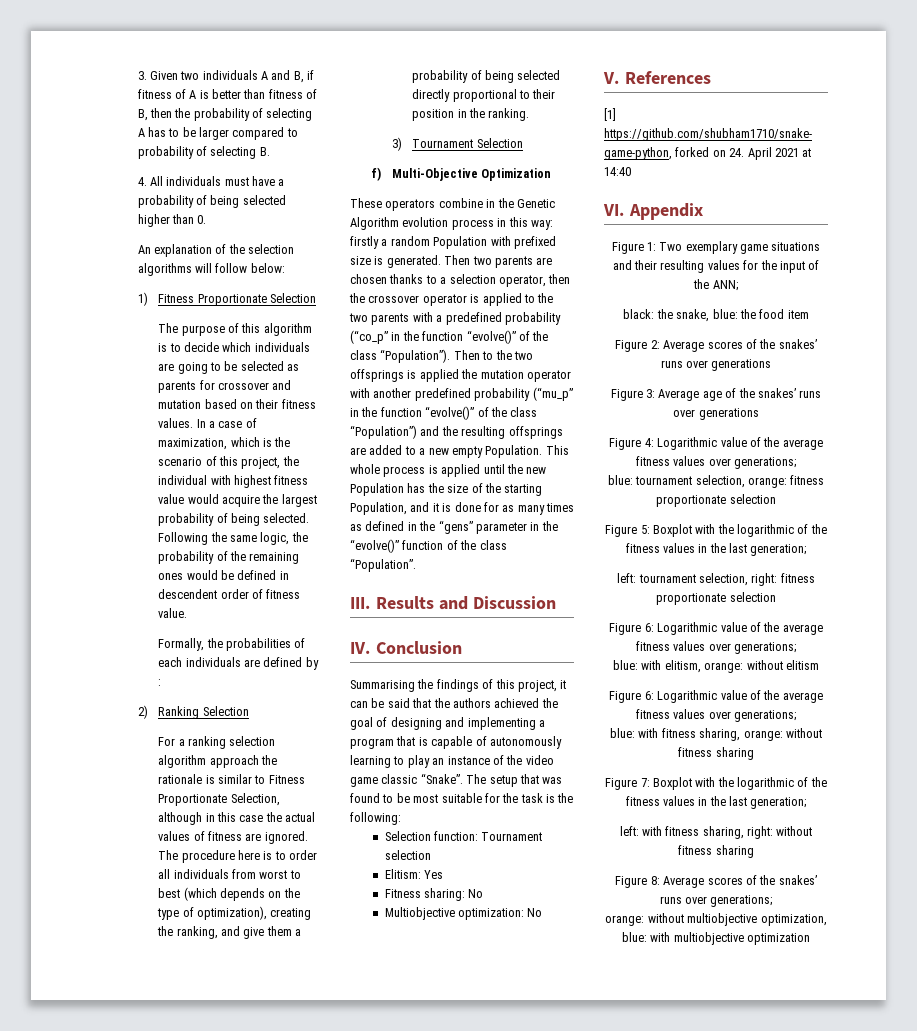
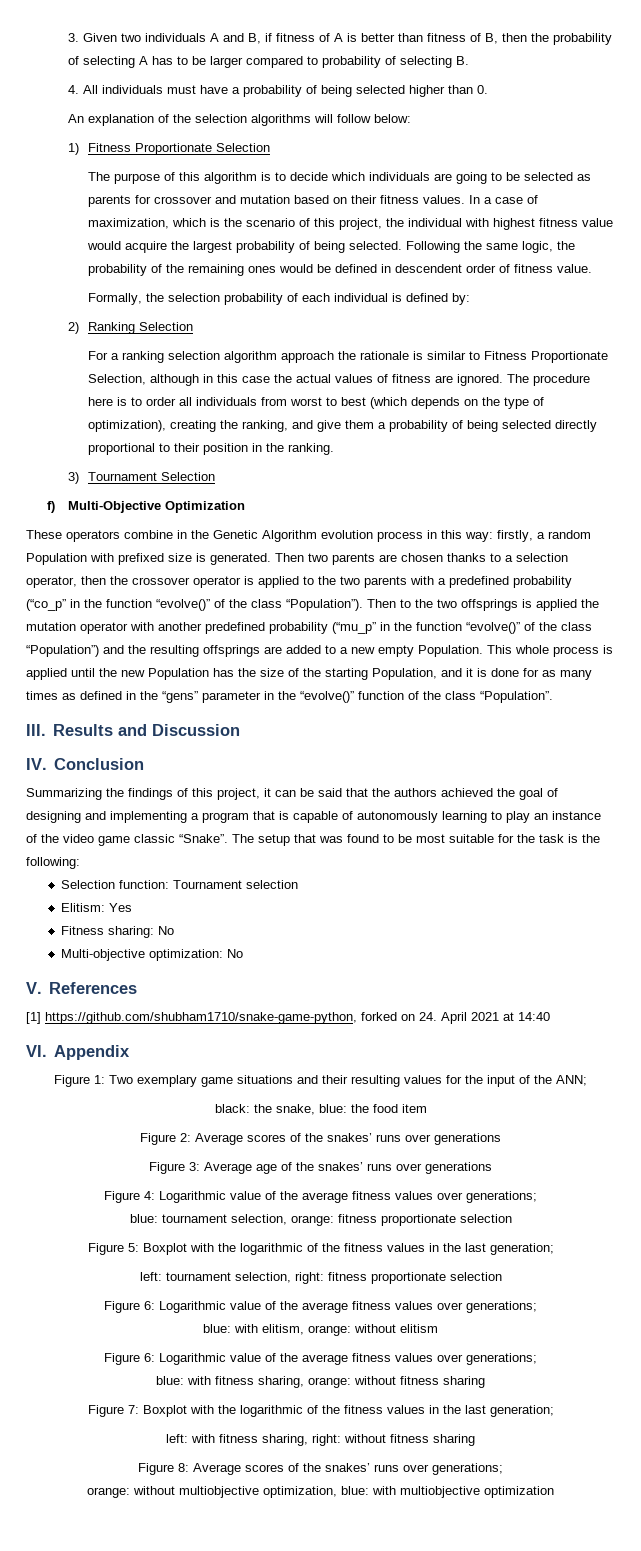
- Formally, the probabilities of each individuals are defined by :
+ Formally, the selection probability of each individual is defined by:
- These operators combine in the Genetic Algorithm evolution process in this way: firstly a random Population with prefixed size is generated.
+ These operators combine in the Genetic Algorithm evolution process in this way: firstly, a random Population with prefixed size is generated.
- Summarising the findings of this project, it can be said that the authors achieved the goal of designing and implementing a program that is capable of autonomously learning to play an instance of the video game classic “Snake”.
+ Summarizing the findings of this project, it can be said that the authors achieved the goal of designing and implementing a program that is capable of autonomously learning to play an instance of the video game classic “Snake”.
- Multiobjective optimization: No
+ Multi-objective optimization: No

